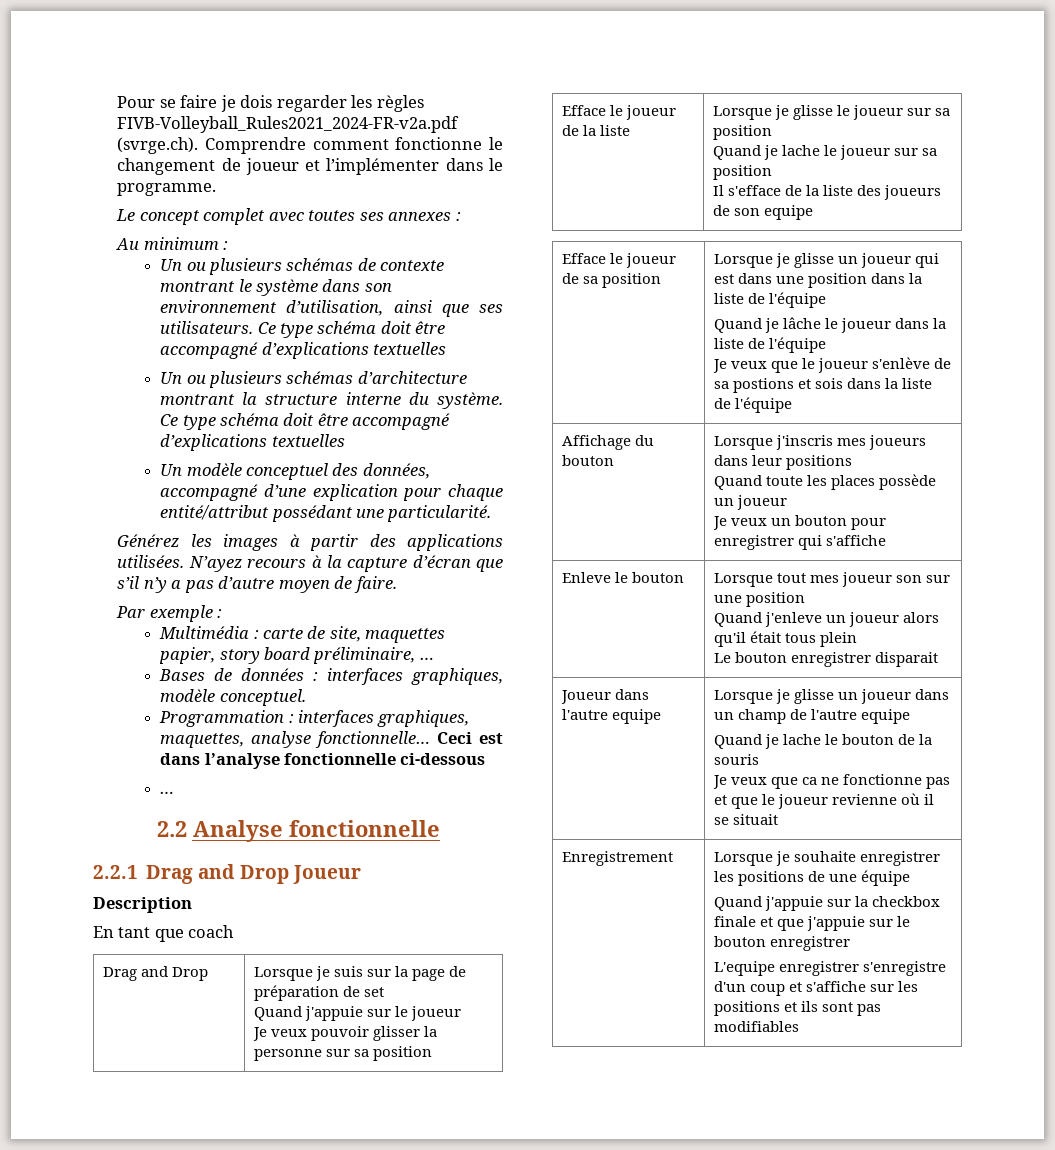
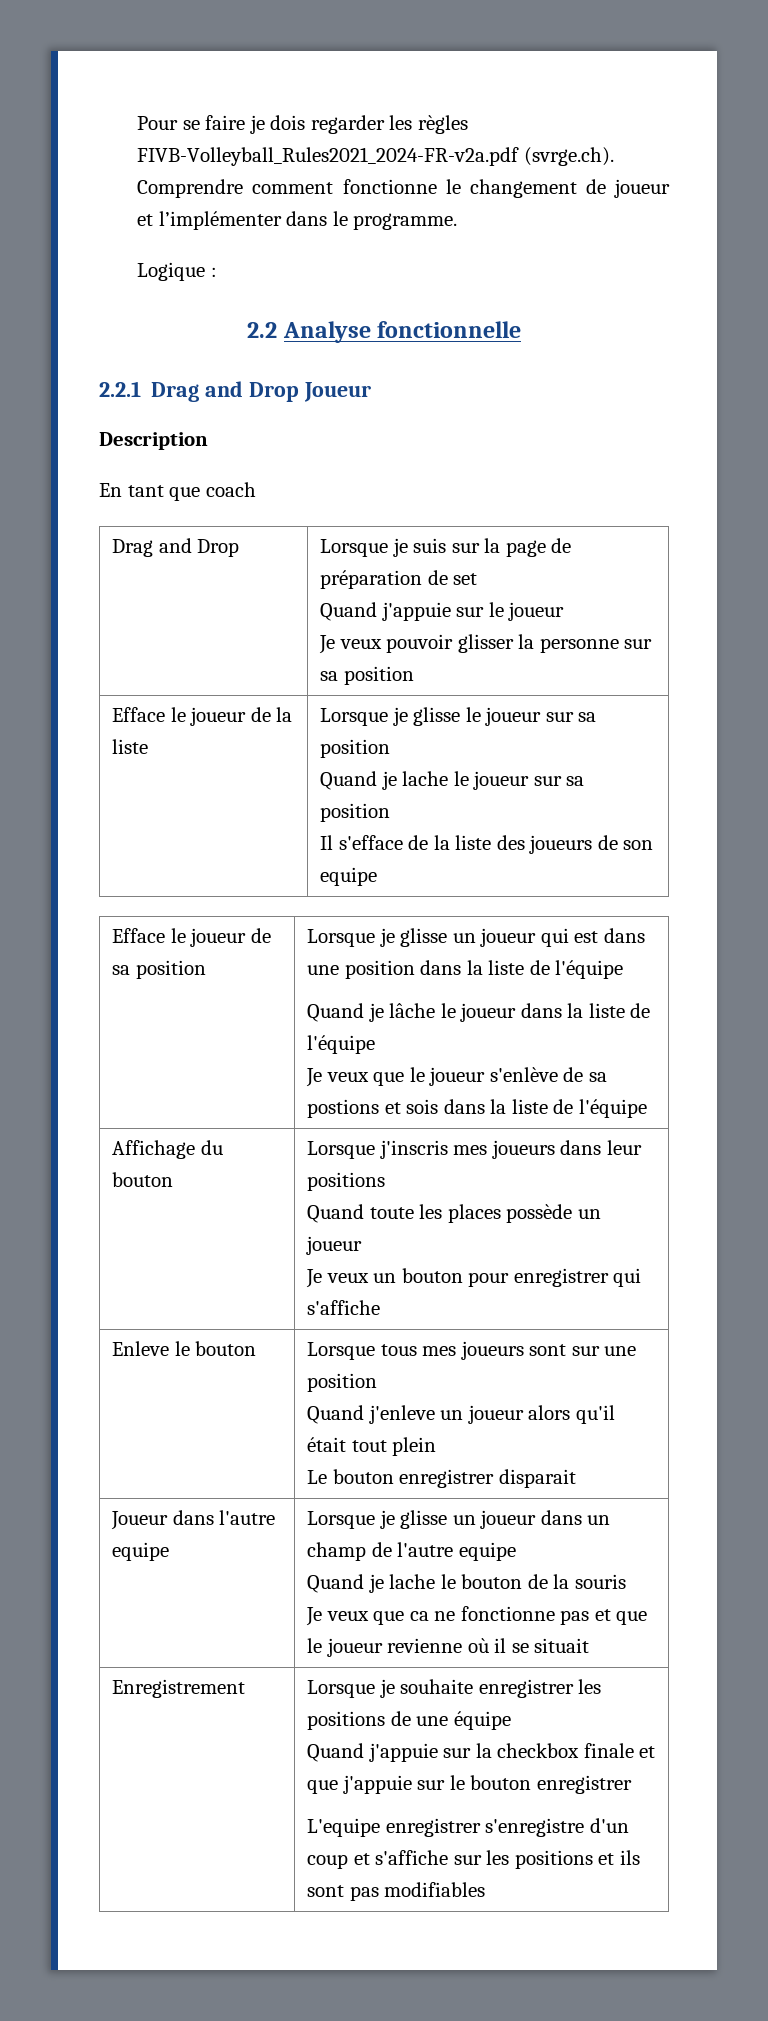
- Le concept complet avec toutes ses annexes :
- Au minimum :
- Un ou plusieurs schémas de contexte montrant le système dans son environnement d’utilisation, ainsi que ses utilisateurs. Ce type schéma doit être accompagné d’explications textuelles
- Un ou plusieurs schémas d’architecture montrant la structure interne du système. Ce type schéma doit être accompagné d’explications textuelles
- Un modèle conceptuel des données, accompagné d’une explication pour chaque entité/attribut possédant une particularité.
- Générez les images à partir des applications utilisées. N’ayez recours à la capture d’écran que s’il n’y a pas d’autre moyen de faire.
- Par exemple :
- Multimédia : carte de site, maquettes papier, story board préliminaire, …
- Bases de données : interfaces graphiques, modèle conceptuel.
- Programmation : interfaces graphiques, maquettes, analyse fonctionnelle… Ceci est dans l’analyse fonctionnelle ci-dessous
- …
+ Logique :
- Enleve le bouton | Lorsque tout mes joueur son sur une position
- Quand j'enleve un joueur alors qu'il était tous plein
+ Enleve le bouton | Lorsque tous mes joueurs sont sur une position
+ Quand j'enleve un joueur alors qu'il était tout plein

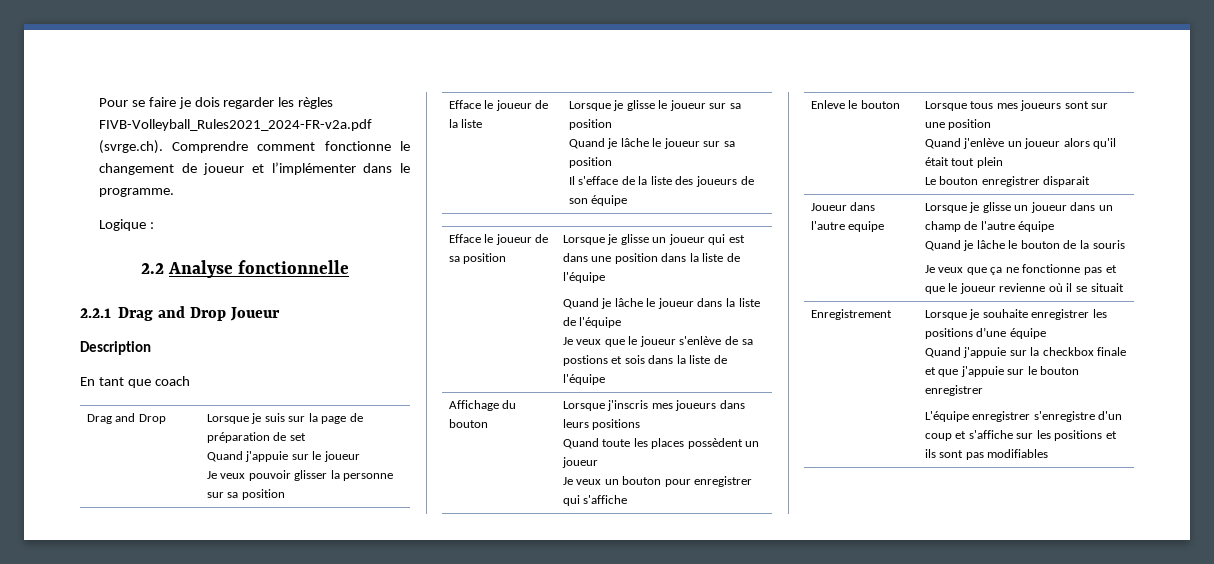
  Efface le joueur de la liste | Lorsque je glisse le joueur sur sa position
- Quand je lache le joueur sur sa position
- Il s'efface de la liste des joueurs de son equipe
+ Quand je lâche le joueur sur sa position
+ Il s'efface de la liste des joueurs de son équipe
- Affichage du bouton | Lorsque j'inscris mes joueurs dans leur positions
- Quand toute les places possède un joueur
+ Affichage du bouton | Lorsque j'inscris mes joueurs dans leurs positions
+ Quand toute les places possèdent un joueur
  Enleve le bouton | Lorsque tous mes joueurs sont sur une position
- Quand j'enleve un joueur alors qu'il était tout plein
+ Quand j'enlève un joueur alors qu'il était tout plein
- Joueur dans l'autre equipe | Lorsque je glisse un joueur dans un champ de l'autre equipe
- Quand je lache le bouton de la souris
- Je veux que ca ne fonctionne pas et que le joueur revienne où il se situait
+ Joueur dans l'autre equipe | Lorsque je glisse un joueur dans un champ de l'autre équipe
+ Quand je lâche le bouton de la souris
+ Je veux que ça ne fonctionne pas et que le joueur revienne où il se situait
- Enregistrement | Lorsque je souhaite enregistrer les positions de une équipe
+ Enregistrement | Lorsque je souhaite enregistrer les positions d’une équipe
  Quand j'appuie sur la checkbox finale et que j'appuie sur le bouton enregistrer
- L'equipe enregistrer s'enregistre d'un coup et s'affiche sur les positions et ils sont pas modifiables
+ L'équipe enregistrer s'enregistre d'un coup et s'affiche sur les positions et ils sont pas modifiables

